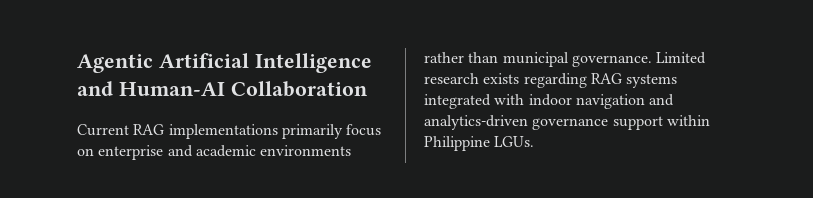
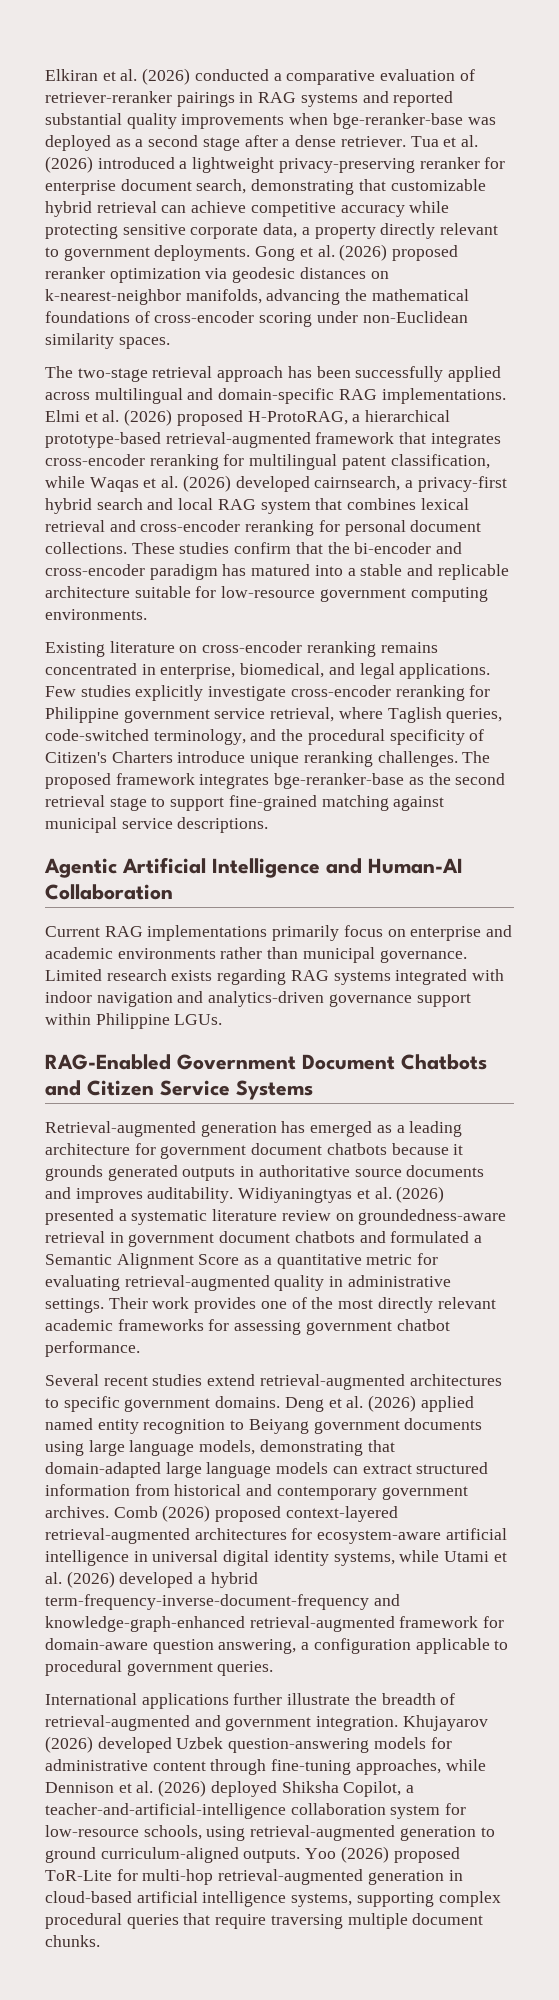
+ Elkiran et al. (2026) conducted a comparative evaluation of retriever-reranker pairings in RAG systems and reported substantial quality improvements when bge-reranker-base was deployed as a second stage after a dense retriever. Tua et al. (2026) introduced a lightweight privacy-preserving reranker for enterprise document search, demonstrating that customizable hybrid retrieval can achieve competitive accuracy while protecting sensitive corporate data, a property directly relevant to government deployments. Gong et al. (2026) proposed reranker optimization via geodesic distances on k-nearest-neighbor manifolds, advancing the mathematical foundations of cross-encoder scoring under non-Euclidean similarity spaces.
+ The two-stage retrieval approach has been successfully applied across multilingual and domain-specific RAG implementations. Elmi et al. (2026) proposed H-ProtoRAG, a hierarchical prototype-based retrieval-augmented framework that integrates cross-encoder reranking for multilingual patent classification, while Waqas et al. (2026) developed cairnsearch, a privacy-first hybrid search and local RAG system that combines lexical retrieval and cross-encoder reranking for personal document collections. These studies confirm that the bi-encoder and cross-encoder paradigm has matured into a stable and replicable architecture suitable for low-resource government computing environments.
+ Existing literature on cross-encoder reranking remains concentrated in enterprise, biomedical, and legal applications. Few studies explicitly investigate cross-encoder reranking for Philippine government service retrieval, where Taglish queries, code-switched terminology, and the procedural specificity of Citizen's Charters introduce unique reranking challenges. The proposed framework integrates bge-reranker-base as the second retrieval stage to support fine-grained matching against municipal service descriptions.
+ RAG-Enabled Government Document Chatbots and Citizen Service Systems
+ Retrieval-augmented generation has emerged as a leading architecture for government document chatbots because it grounds generated outputs in authoritative source documents and improves auditability. Widiyaningtyas et al. (2026) presented a systematic literature review on groundedness-aware retrieval in government document chatbots and formulated a Semantic Alignment Score as a quantitative metric for evaluating retrieval-augmented quality in administrative settings. Their work provides one of the most directly relevant academic frameworks for assessing government chatbot performance.
+ Several recent studies extend retrieval-augmented architectures to specific government domains. Deng et al. (2026) applied named entity recognition to Beiyang government documents using large language models, demonstrating that domain-adapted large language models can extract structured information from historical and contemporary government archives. Comb (2026) proposed context-layered retrieval-augmented architectures for ecosystem-aware artificial intelligence in universal digital identity systems, while Utami et al. (2026) developed a hybrid term-frequency-inverse-document-frequency and knowledge-graph-enhanced retrieval-augmented framework for domain-aware question answering, a configuration applicable to procedural government queries.
+ International applications further illustrate the breadth of retrieval-augmented and government integration. Khujayarov (2026) developed Uzbek question-answering models for administrative content through fine-tuning approaches, while Dennison et al. (2026) deployed Shiksha Copilot, a teacher-and-artificial-intelligence collaboration system for low-resource schools, using retrieval-augmented generation to ground curriculum-aligned outputs. Yoo (2026) proposed ToR-Lite for multi-hop retrieval-augmented generation in cloud-based artificial intelligence systems, supporting complex procedural queries that require traversing multiple document chunks.

